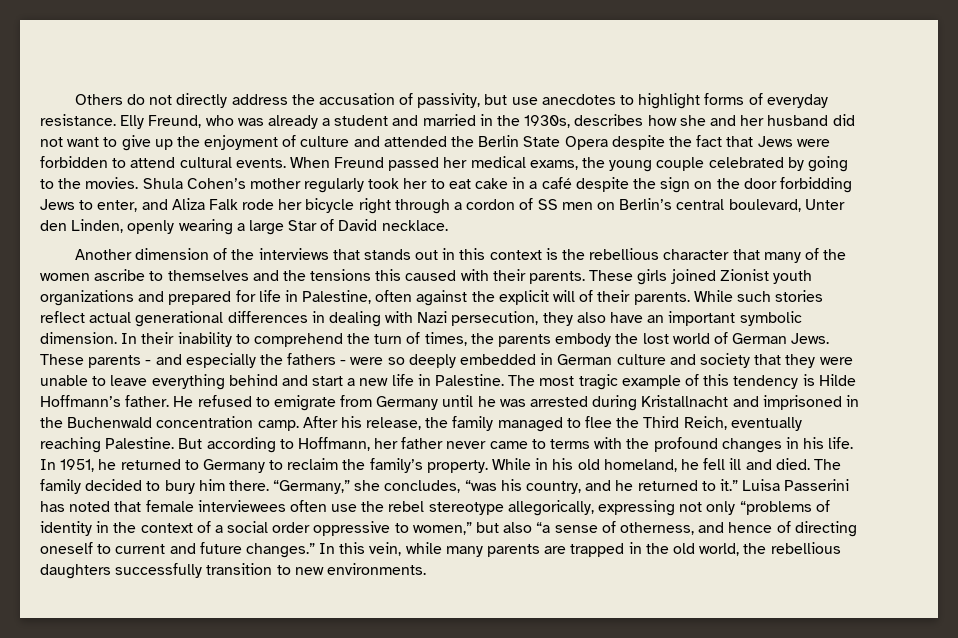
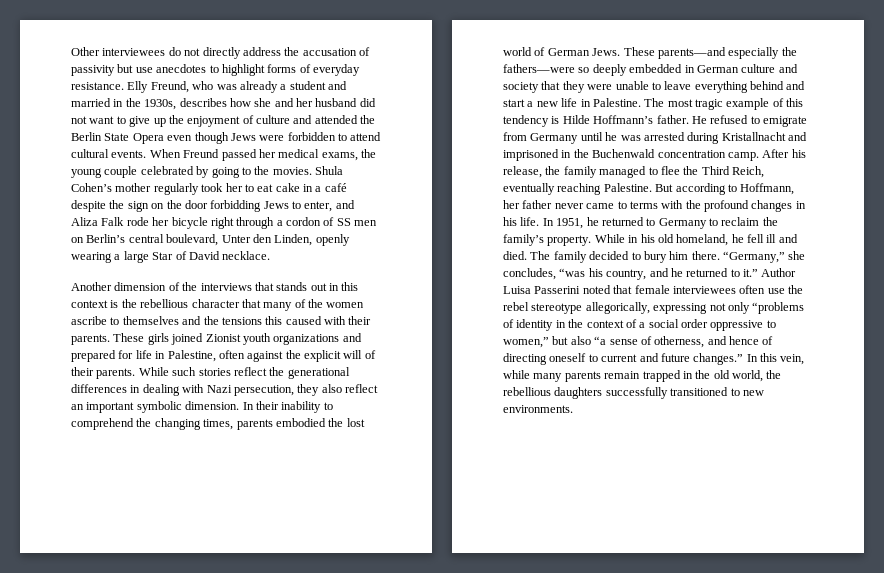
- Others do not directly address the accusation of passivity, but use anecdotes to highlight forms of everyday resistance.
+ Other interviewees do not directly address the accusation of passivity but use anecdotes to highlight forms of everyday resistance.
- Elly Freund, who was already a student and married in the 1930s, describes how she and her husband did not want to give up the enjoyment of culture and attended the Berlin State Opera despite the fact that Jews were forbidden to attend cultural events.
+ Elly Freund, who was already a student and married in the 1930s, describes how she and her husband did not want to give up the enjoyment of culture and attended the Berlin State Opera even though Jews were forbidden to attend cultural events.
- While such stories reflect actual generational differences in dealing with Nazi persecution, they also have an important symbolic dimension.
+ While such stories reflect the generational differences in dealing with Nazi persecution, they also reflect an important symbolic dimension.
- In their inability to comprehend the turn of times, the parents embody the lost world of German Jews.
+ In their inability to comprehend the changing times, parents embodied the lost world of German Jews.
- These parents - and especially the fathers - were so deeply embedded in German culture and society that they were unable to leave everything behind and start a new life in Palestine.
+ These parents—and especially the fathers—were so deeply embedded in German culture and society that they were unable to leave everything behind and start a new life in Palestine.
- Luisa Passerini has noted that female interviewees often use the rebel stereotype allegorically, expressing not only “problems of identity in the context of a social order oppressive to women,” but also “a sense of otherness, and hence of directing oneself to current and future changes.”
+ Author Luisa Passerini noted that female interviewees often use the rebel stereotype allegorically, expressing not only “problems of identity in the context of a social order oppressive to women,” but also “a sense of otherness, and hence of directing oneself to current and future changes.”
- In this vein, while many parents are trapped in the old world, the rebellious daughters successfully transition to new environments.
+ In this vein, while many parents remain trapped in the old world, the rebellious daughters successfully transitioned to new environments.

